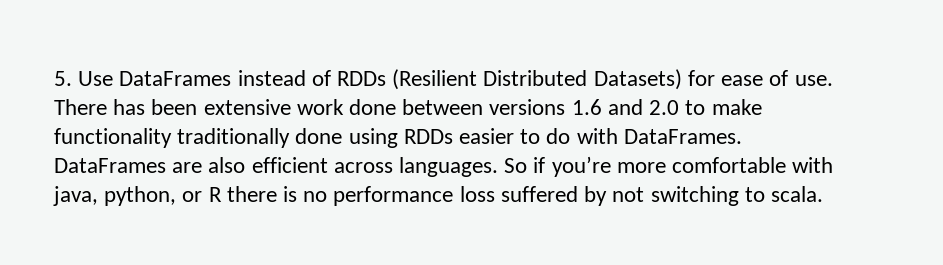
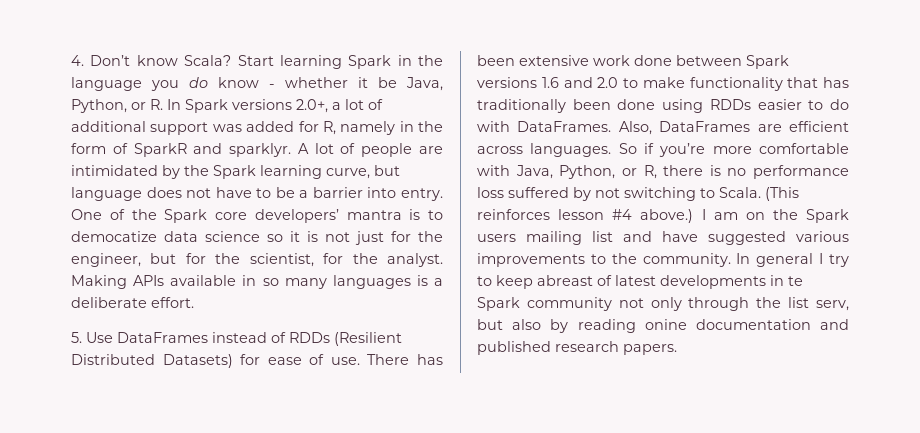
+ 4. Don’t know Scala? Start learning Spark in the language you do know - whether it be Java, Python, or R. In Spark versions 2.0+, a lot of additional support was added for R, namely in the form of SparkR and sparklyr. A lot of people are intimidated by the Spark learning curve, but language does not have to be a barrier into entry. One of the Spark core developers’ mantra is to democatize data science so it is not just for the engineer, but for the scientist, for the analyst. Making APIs available in so many languages is a deliberate effort.
- There has been extensive work done between versions 1.6 and 2.0 to make functionality traditionally done using RDDs easier to do with DataFrames.
+ There has been extensive work done between Spark versions 1.6 and 2.0 to make functionality that has traditionally been done using RDDs easier to do with DataFrames.
- DataFrames are also efficient across languages.
+ Also, DataFrames are efficient across languages.
- So if you’re more comfortable with java, python, or R there is no performance loss suffered by not switching to scala.
+ So if you’re more comfortable with Java, Python, or R, there is no performance loss suffered by not switching to Scala. (This reinforces lesson #4 above.) I am on the Spark users mailing list and have suggested various improvements to the community. In general I try to keep abreast of latest developments in te Spark community not only through the list serv, but also by reading onine documentation and published research papers.

